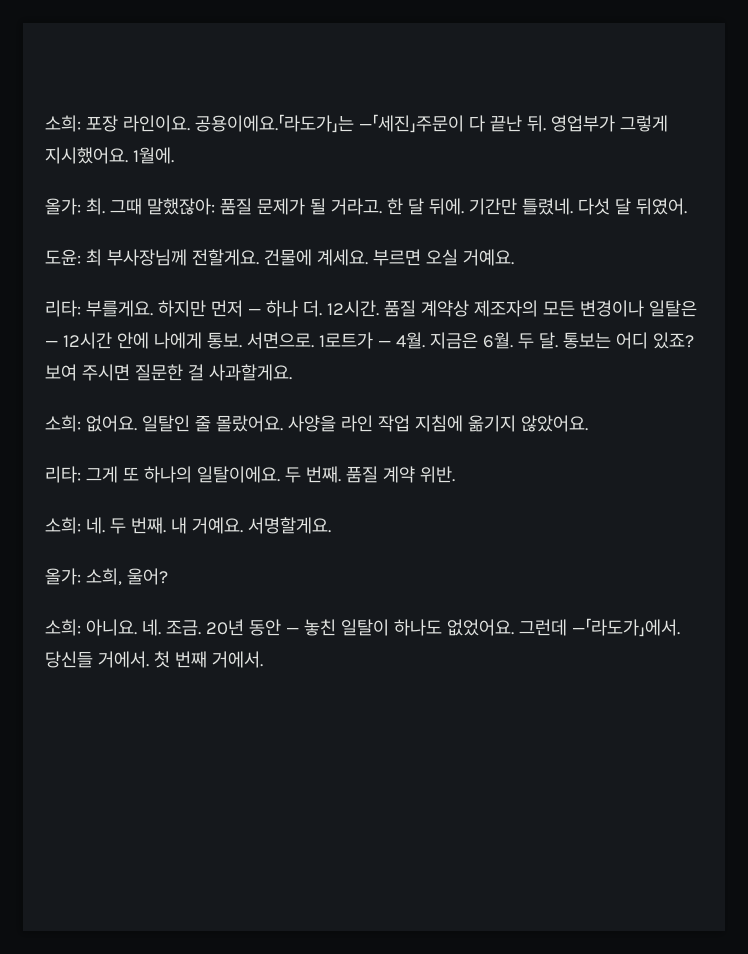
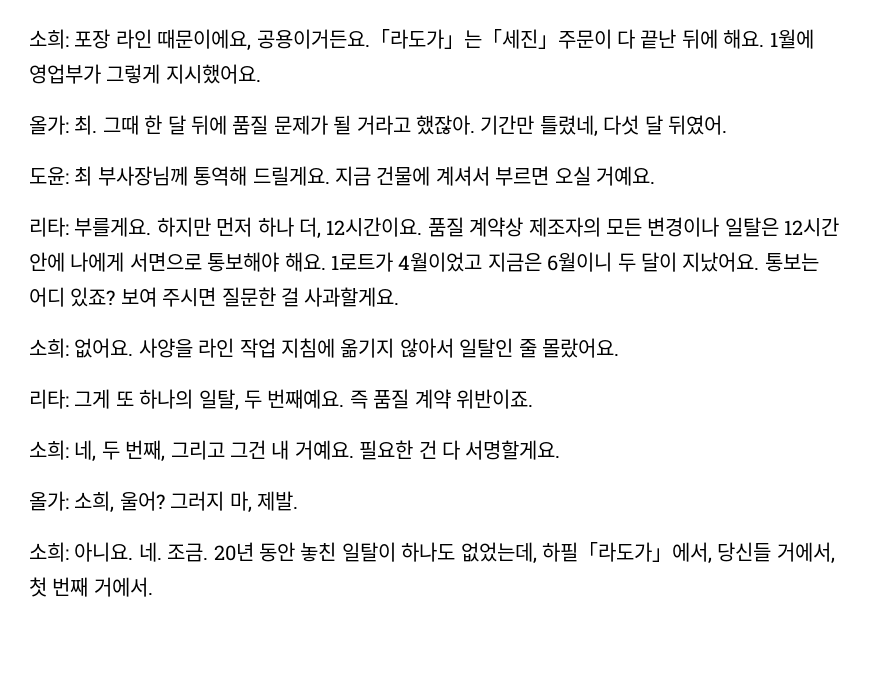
- 소희: 포장 라인이요. 공용이에요.
+ 소희: 포장 라인 때문이에요, 공용이거든요.
- 「라도가」는 —「세진」주문이 다 끝난 뒤. 영업부가 그렇게 지시했어요. 1월에.
+ 「라도가」는「세진」주문이 다 끝난 뒤에 해요. 1월에 영업부가 그렇게 지시했어요.
- 그때 말했잖아: 품질 문제가 될 거라고. 한 달 뒤에. 기간만 틀렸네. 다섯 달 뒤였어.
+ 그때 한 달 뒤에 품질 문제가 될 거라고 했잖아. 기간만 틀렸네, 다섯 달 뒤였어.
- 도윤: 최 부사장님께 전할게요. 건물에 계세요. 부르면 오실 거예요.
+ 도윤: 최 부사장님께 통역해 드릴게요. 지금 건물에 계셔서 부르면 오실 거예요.
- 하지만 먼저 — 하나 더. 12시간.
+ 하지만 먼저 하나 더, 12시간이요.
- 품질 계약상 제조자의 모든 변경이나 일탈은 — 12시간 안에 나에게 통보. 서면으로. 1로트가 — 4월. 지금은 6월. 두 달.
+ 품질 계약상 제조자의 모든 변경이나 일탈은 12시간 안에 나에게 서면으로 통보해야 해요. 1로트가 4월이었고 지금은 6월이니 두 달이 지났어요.
- 일탈인 줄 몰랐어요.
- 사양을 라인 작업 지침에 옮기지 않았어요.
+ 사양을 라인 작업 지침에 옮기지 않아서 일탈인 줄 몰랐어요.
- 리타: 그게 또 하나의 일탈이에요. 두 번째. 품질 계약 위반.
- 소희: 네. 두 번째. 내 거예요. 서명할게요.
+ 리타: 그게 또 하나의 일탈, 두 번째예요. 즉 품질 계약 위반이죠.
+ 소희: 네, 두 번째, 그리고 그건 내 거예요. 필요한 건 다 서명할게요.
+ 그러지 마, 제발.
- 20년 동안 — 놓친 일탈이 하나도 없었어요. 그런데 —「라도가」에서. 당신들 거에서. 첫 번째 거에서.
+ 20년 동안 놓친 일탈이 하나도 없었는데, 하필「라도가」에서, 당신들 거에서, 첫 번째 거에서.

